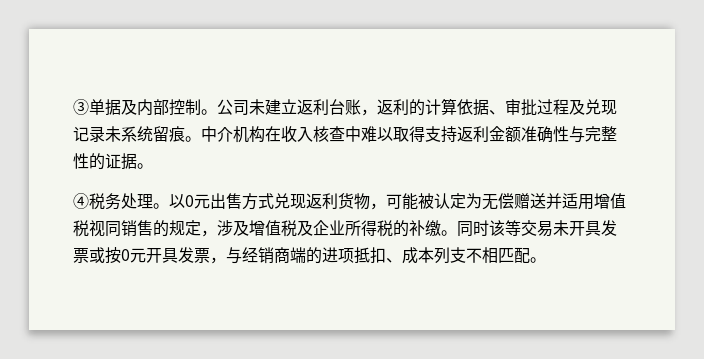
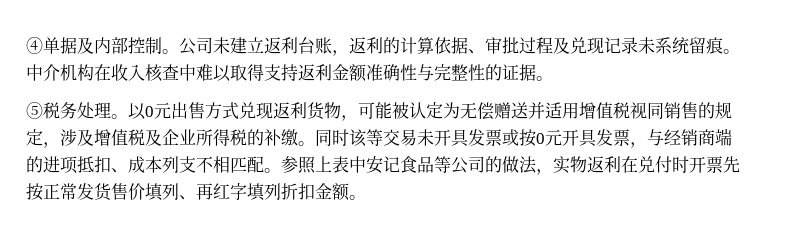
- ③单据及内部控制。
+ ④单据及内部控制。
- ④税务处理。
+ ⑤税务处理。
+ 参照上表中安记食品等公司的做法，实物返利在兑付时开票先按正常发货售价填列、再红字填列折扣金额。

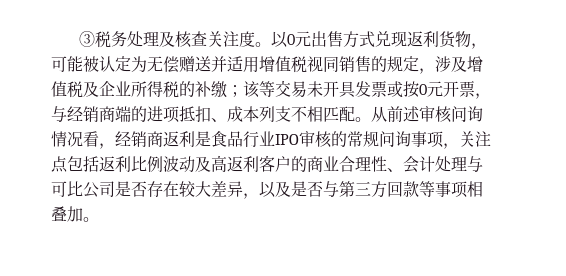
- ④单据及内部控制。公司未建立返利台账，返利的计算依据、审批过程及兑现记录未系统留痕。中介机构在收入核查中难以取得支持返利金额准确性与完整性的证据。
- ⑤税务处理。
+ ③税务处理及核查关注度。
- 以0元出售方式兑现返利货物，可能被认定为无偿赠送并适用增值税视同销售的规定，涉及增值税及企业所得税的补缴。同时该等交易未开具发票或按0元开具发票，与经销商端的进项抵扣、成本列支不相匹配。
+ 以0元出售方式兑现返利货物，可能被认定为无偿赠送并适用增值税视同销售的规定，涉及增值税及企业所得税的补缴；该等交易未开具发票或按0元开票，与经销商端的进项抵扣、成本列支不相匹配。
- 参照上表中安记食品等公司的做法，实物返利在兑付时开票先按正常发货售价填列、再红字填列折扣金额。
+ 从前述审核问询情况看，经销商返利是食品行业IPO审核的常规问询事项，关注点包括返利比例波动及高返利客户的商业合理性、会计处理与可比公司是否存在较大差异，以及是否与第三方回款等事项相叠加。

